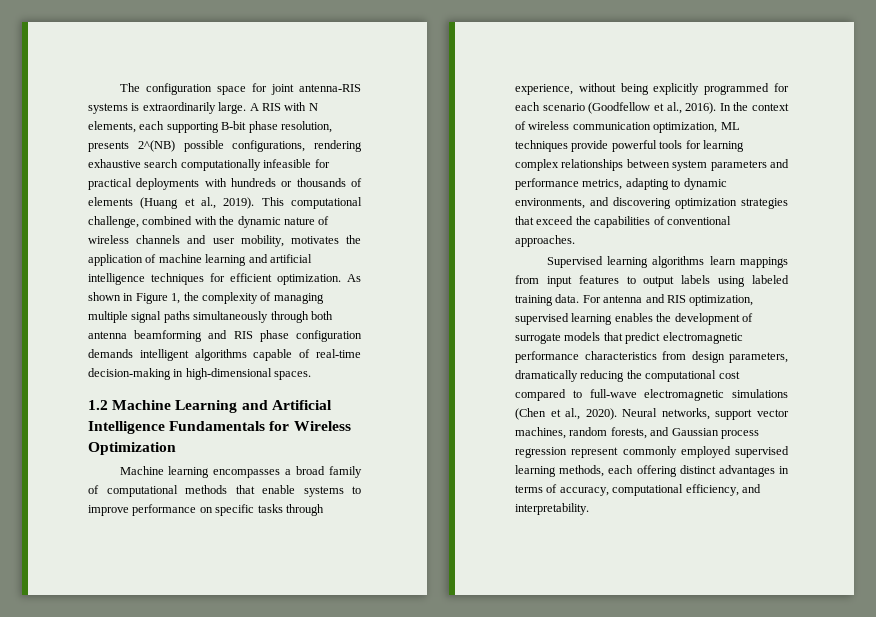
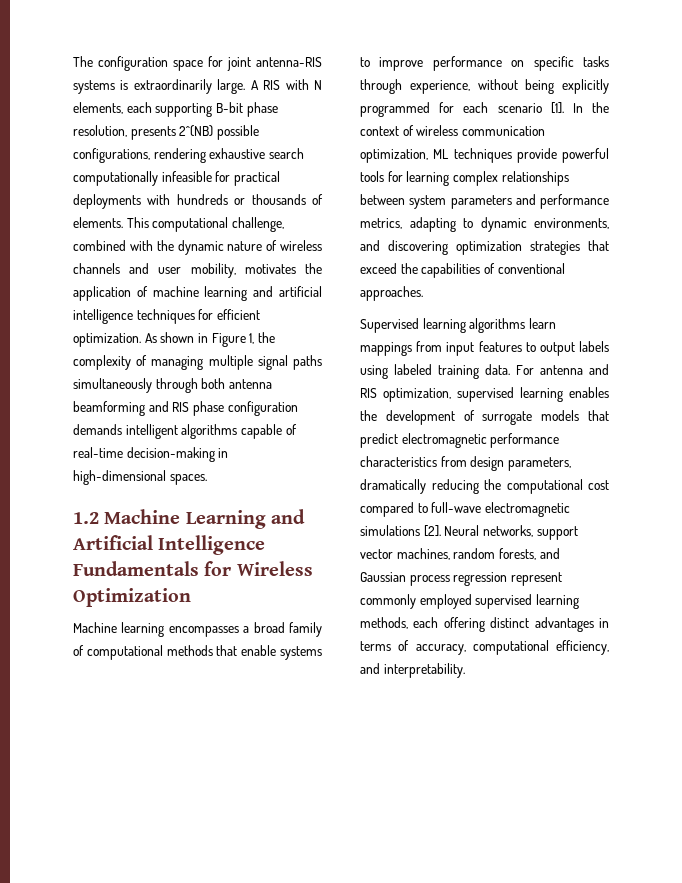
- A RIS with N elements, each supporting B-bit phase resolution, presents 2^(NB) possible configurations, rendering exhaustive search computationally infeasible for practical deployments with hundreds or thousands of elements (Huang et al., 2019).
+ A RIS with N elements, each supporting B-bit phase resolution, presents 2^(NB) possible configurations, rendering exhaustive search computationally infeasible for practical deployments with hundreds or thousands of elements.
- Machine learning encompasses a broad family of computational methods that enable systems to improve performance on specific tasks through experience, without being explicitly programmed for each scenario (Goodfellow et al., 2016).
+ Machine learning encompasses a broad family of computational methods that enable systems to improve performance on specific tasks through experience, without being explicitly programmed for each scenario [1].
- For antenna and RIS optimization, supervised learning enables the development of surrogate models that predict electromagnetic performance characteristics from design parameters, dramatically reducing the computational cost compared to full-wave electromagnetic simulations (Chen et al., 2020).
+ For antenna and RIS optimization, supervised learning enables the development of surrogate models that predict electromagnetic performance characteristics from design parameters, dramatically reducing the computational cost compared to full-wave electromagnetic simulations [2].

